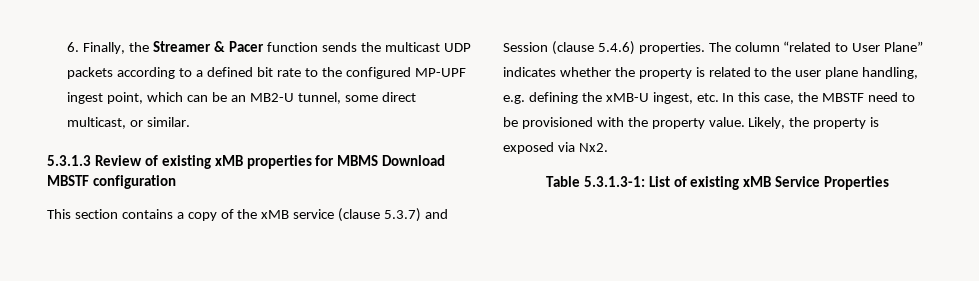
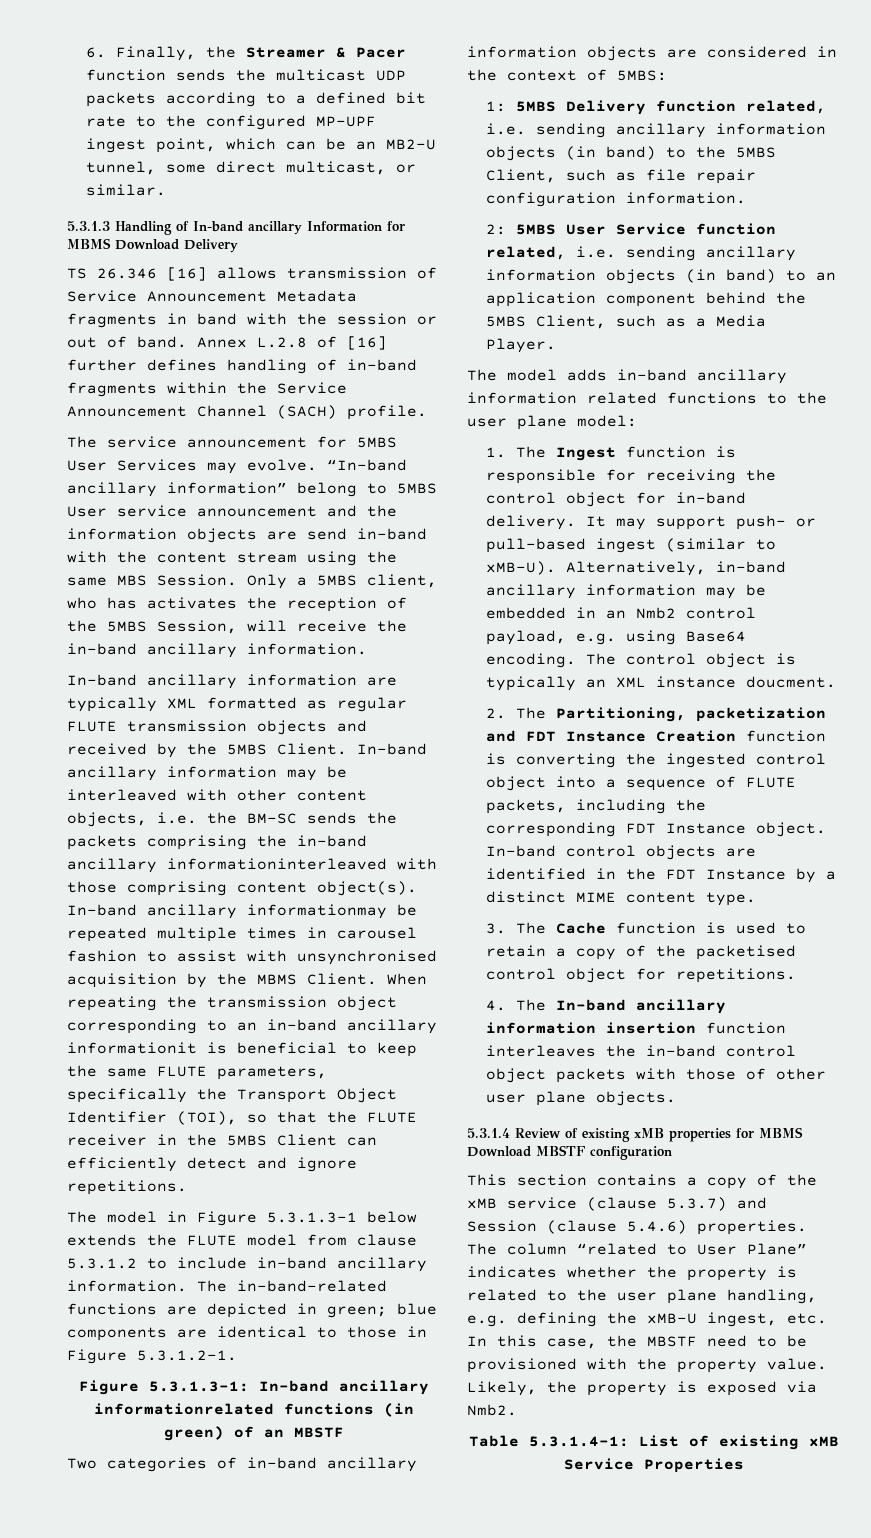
- 5.3.1.3 Review of existing xMB properties for MBMS Download MBSTF configuration
+ 5.3.1.3 Handling of In-band ancillary Information for MBMS Download Delivery
+ TS 26.346 [16] allows transmission of Service Announcement Metadata fragments in band with the session or out of band. Annex L.2.8 of [16] further defines handling of in-band fragments within the Service Announcement Channel (SACH) profile.
+ The service announcement for 5MBS User Services may evolve. “In-band ancillary information” belong to 5MBS User service announcement and the information objects are send in-band with the content stream using the same MBS Session. Only a 5MBS client, who has activates the reception of the 5MBS Session, will receive the in-band ancillary information.
+ In-band ancillary information are typically XML formatted as regular FLUTE transmission objects and received by the 5MBS Client. In-band ancillary information may be interleaved with other content objects, i.e. the BM-SC sends the packets comprising the in-band ancillary informationinterleaved with those comprising content object(s). In-band ancillary informationmay be repeated multiple times in carousel fashion to assist with unsynchronised acquisition by the MBMS Client. When repeating the transmission object corresponding to an in-band ancillary informationit is beneficial to keep the same FLUTE parameters, specifically the Transport Object Identifier (TOI), so that the FLUTE receiver in the 5MBS Client can efficiently detect and ignore repetitions.
+ The model in Figure 5.3.1.3-1 below extends the FLUTE model from clause 5.3.1.2 to include in-band ancillary information. The in-band-related functions are depicted in green; blue components are identical to those in Figure 5.3.1.2-1.
+ Figure 5.3.1.3-1: In-band ancillary informationrelated functions (in green) of an MBSTF
+ Two categories of in-band ancillary information objects are considered in the context of 5MBS:
+ 1: 5MBS Delivery function related, i.e. sending ancillary information objects (in band) to the 5MBS Client, such as file repair configuration information.
+ 2: 5MBS User Service function related, i.e. sending ancillary information objects (in band) to an application component behind the 5MBS Client, such as a Media Player.
+ The model adds in-band ancillary information related functions to the user plane model:
+ 1. The Ingest function is responsible for receiving the control object for in-band delivery. It may support push- or pull-based ingest (similar to xMB-U). Alternatively, in-band ancillary information may be embedded in an Nmb2 control payload, e.g. using Base64 encoding. The control object is typically an XML instance doucment.
+ 2. The Partitioning, packetization and FDT Instance Creation function is converting the ingested control object into a sequence of FLUTE packets, including the corresponding FDT Instance object. In-band control objects are identified in the FDT Instance by a distinct MIME content type.
+ 3. The Cache function is used to retain a copy of the packetised control object for repetitions.
+ 4. The In-band ancillary information insertion function interleaves the in-band control object packets with those of other user plane objects.
+ 5.3.1.4 Review of existing xMB properties for MBMS Download MBSTF configuration
- Likely, the property is exposed via Nx2.
+ Likely, the property is exposed via Nmb2.
- Table 5.3.1.3-1: List of existing xMB Service Properties
+ Table 5.3.1.4-1: List of existing xMB Service Properties

